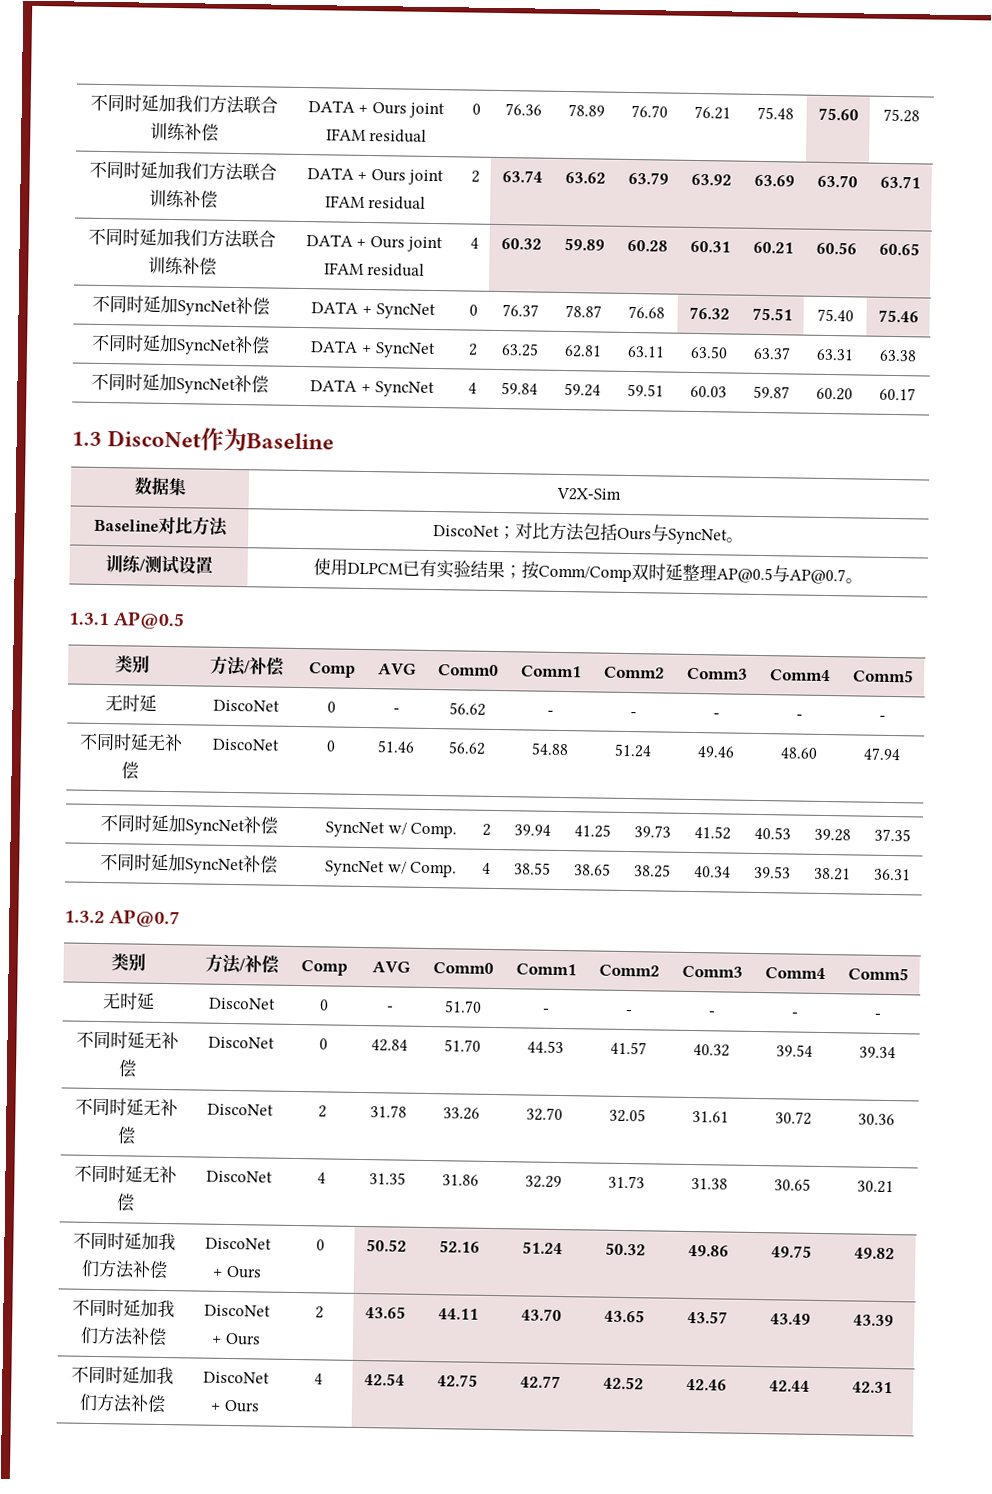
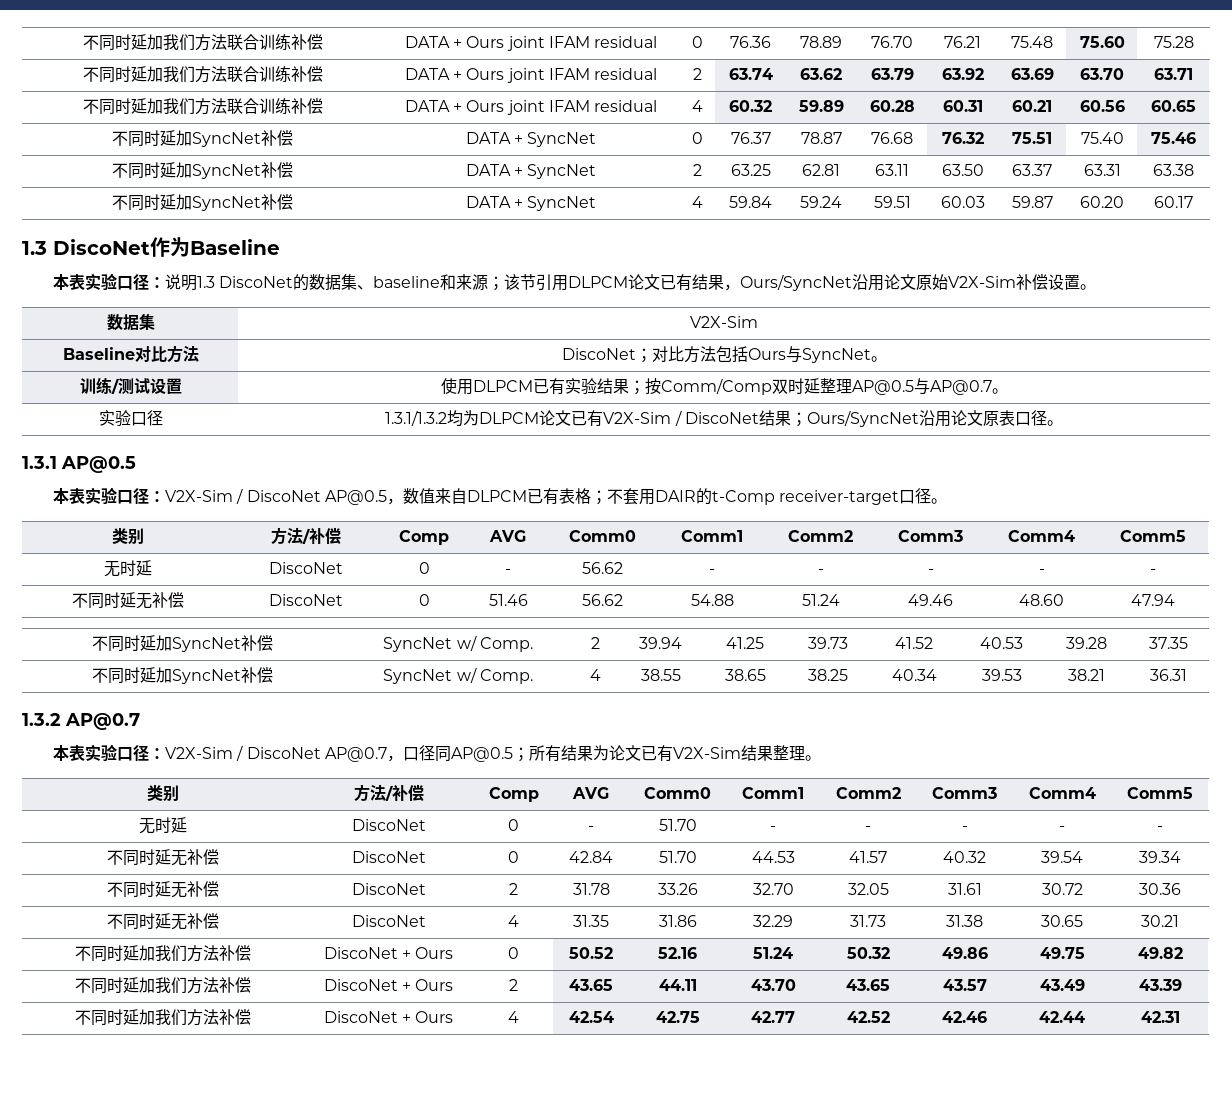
+ 本表实验口径：说明1.3 DiscoNet的数据集、baseline和来源；该节引用DLPCM论文已有结果，Ours/SyncNet沿用论文原始V2X-Sim补偿设置。
+ 实验口径 | 1.3.1/1.3.2均为DLPCM论文已有V2X-Sim / DiscoNet结果；Ours/SyncNet沿用论文原表口径。
  1.3.1 AP@0.5
+ 本表实验口径：V2X-Sim / DiscoNet AP@0.5，数值来自DLPCM已有表格；不套用DAIR的t-Comp receiver-target口径。
+ 本表实验口径：V2X-Sim / DiscoNet AP@0.7，口径同AP@0.5；所有结果为论文已有V2X-Sim结果整理。

